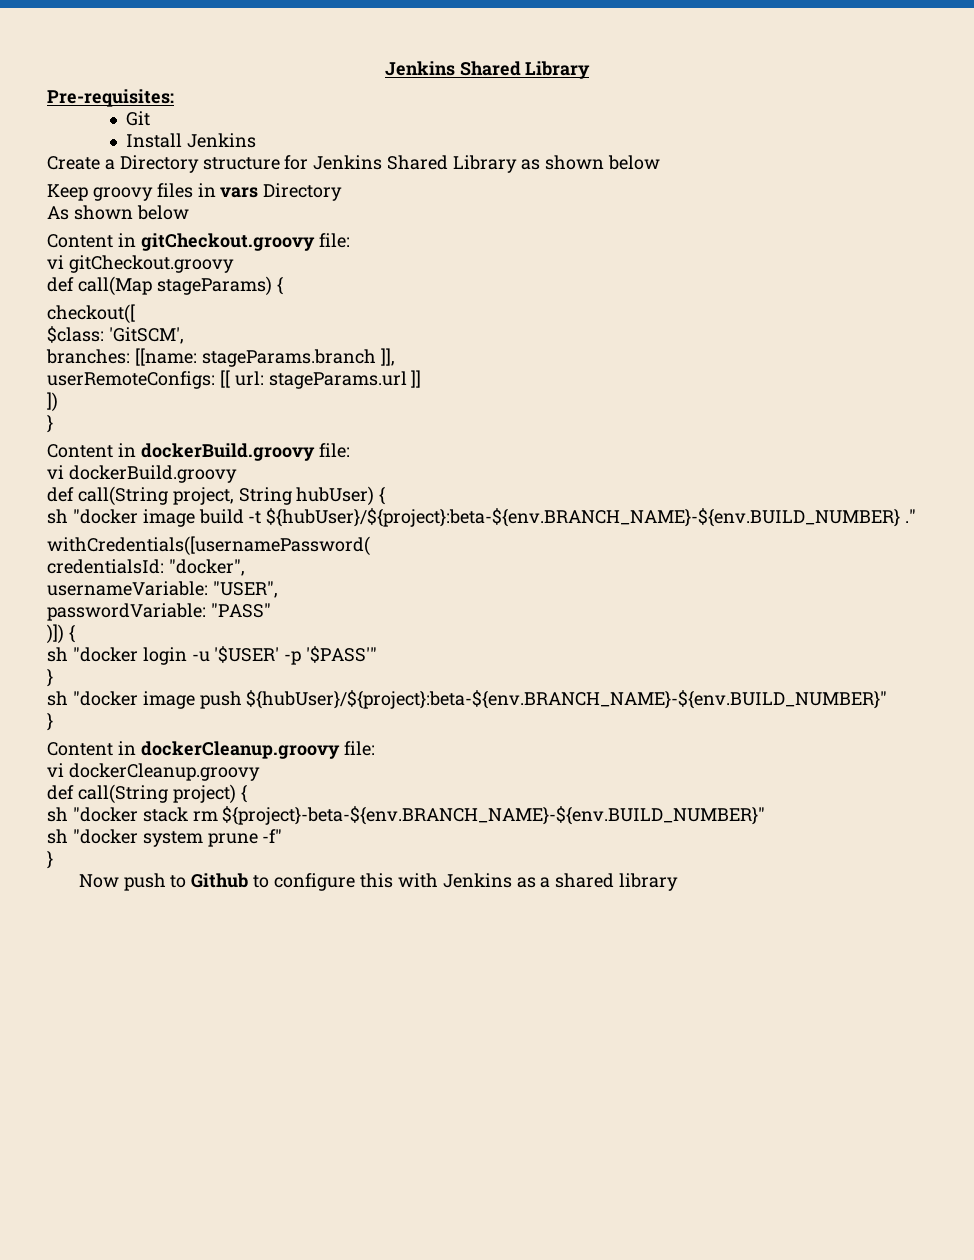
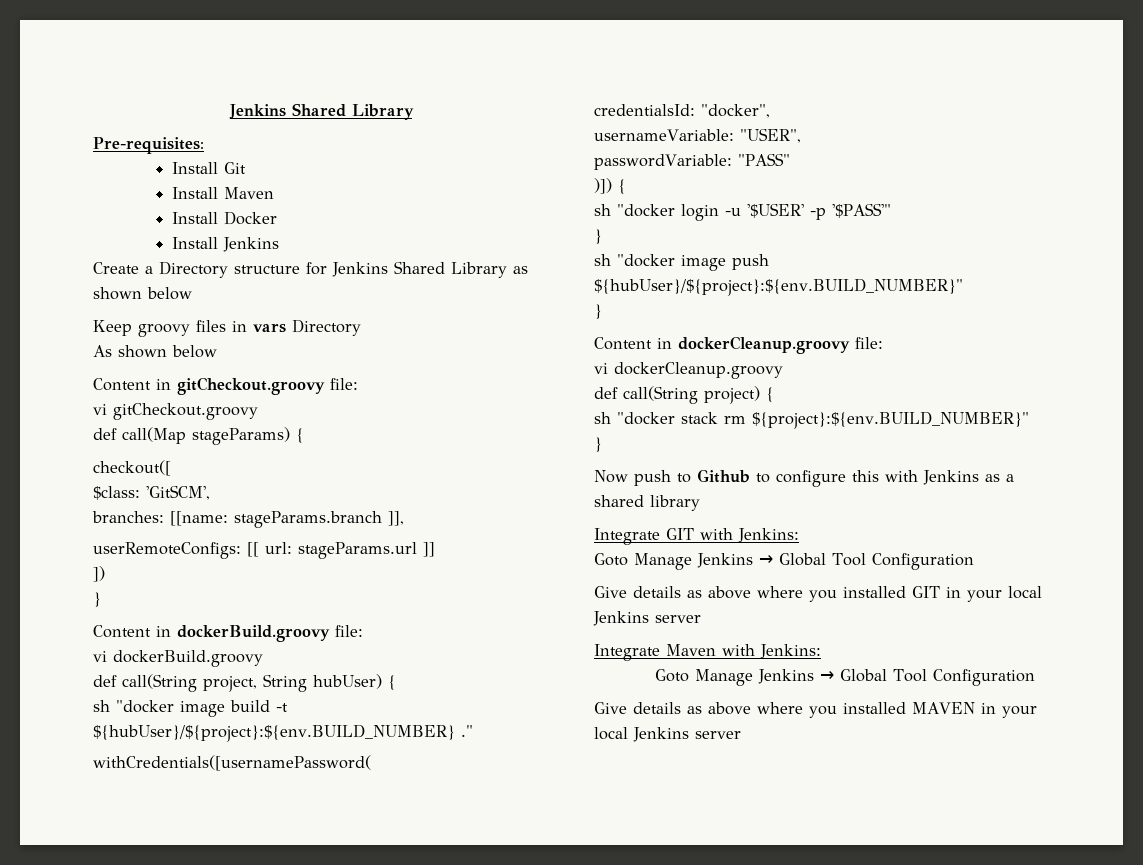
- Git
+ Install Git
+ Install Maven
+ Install Docker
- sh "docker image build -t ${hubUser}/${project}:beta-${env.BRANCH_NAME}-${env.BUILD_NUMBER} ."
+ sh "docker image build -t ${hubUser}/${project}:${env.BUILD_NUMBER} ."
- sh "docker image push ${hubUser}/${project}:beta-${env.BRANCH_NAME}-${env.BUILD_NUMBER}"
+ sh "docker image push ${hubUser}/${project}:${env.BUILD_NUMBER}"
- sh "docker stack rm ${project}-beta-${env.BRANCH_NAME}-${env.BUILD_NUMBER}"
- sh "docker system prune -f"
+ sh "docker stack rm ${project}:${env.BUILD_NUMBER}"
+ Integrate GIT with Jenkins:
+ Goto Manage Jenkins → Global Tool Configuration
+ Give details as above where you installed GIT in your local Jenkins server
+ Integrate Maven with Jenkins:
+ Goto Manage Jenkins → Global Tool Configuration
+ Give details as above where you installed MAVEN in your local Jenkins server

